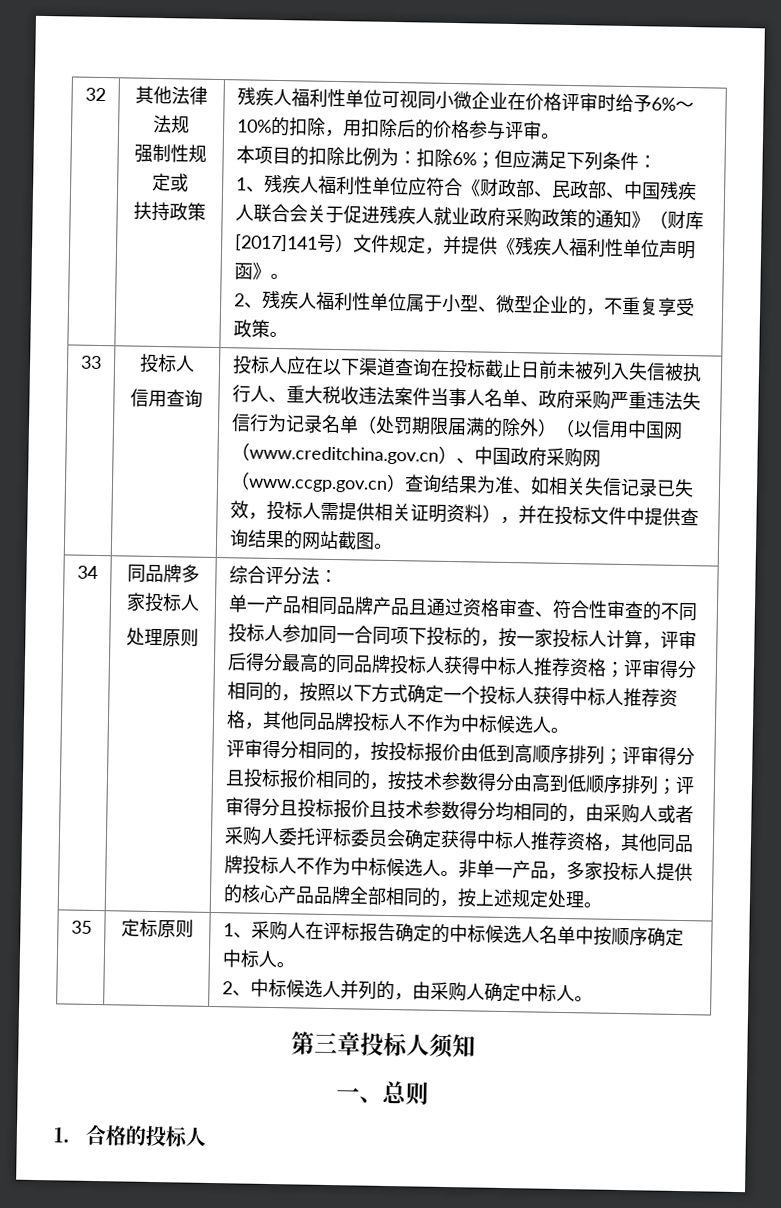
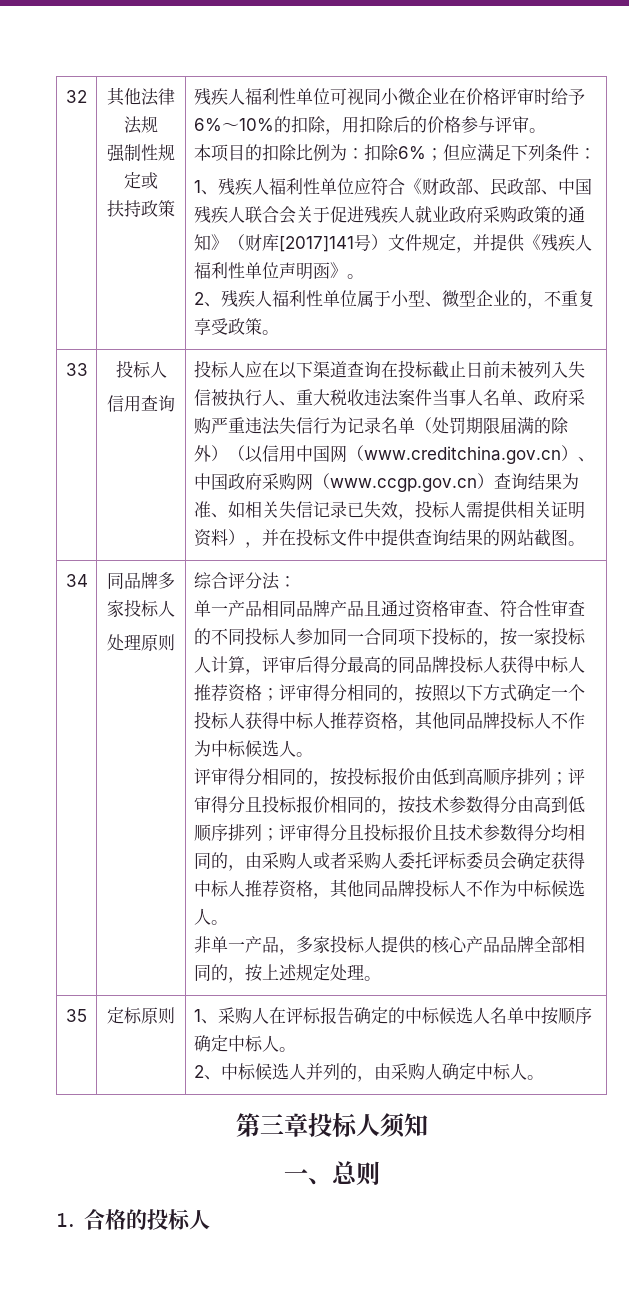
- 评审得分且投标报价且技术参数得分均相同的，由采购人或者采购人委托评标委员会确定获得中标人推荐资格，其他同品牌投标人不作为中标候选人。非单一产品，多家投标人提供的核心产品品牌全部相同的，按上述规定处理。
+ 评审得分且投标报价且技术参数得分均相同的，由采购人或者采购人委托评标委员会确定获得中标人推荐资格，其他同品牌投标人不作为中标候选人。
+ 非单一产品，多家投标人提供的核心产品品牌全部相同的，按上述规定处理。

